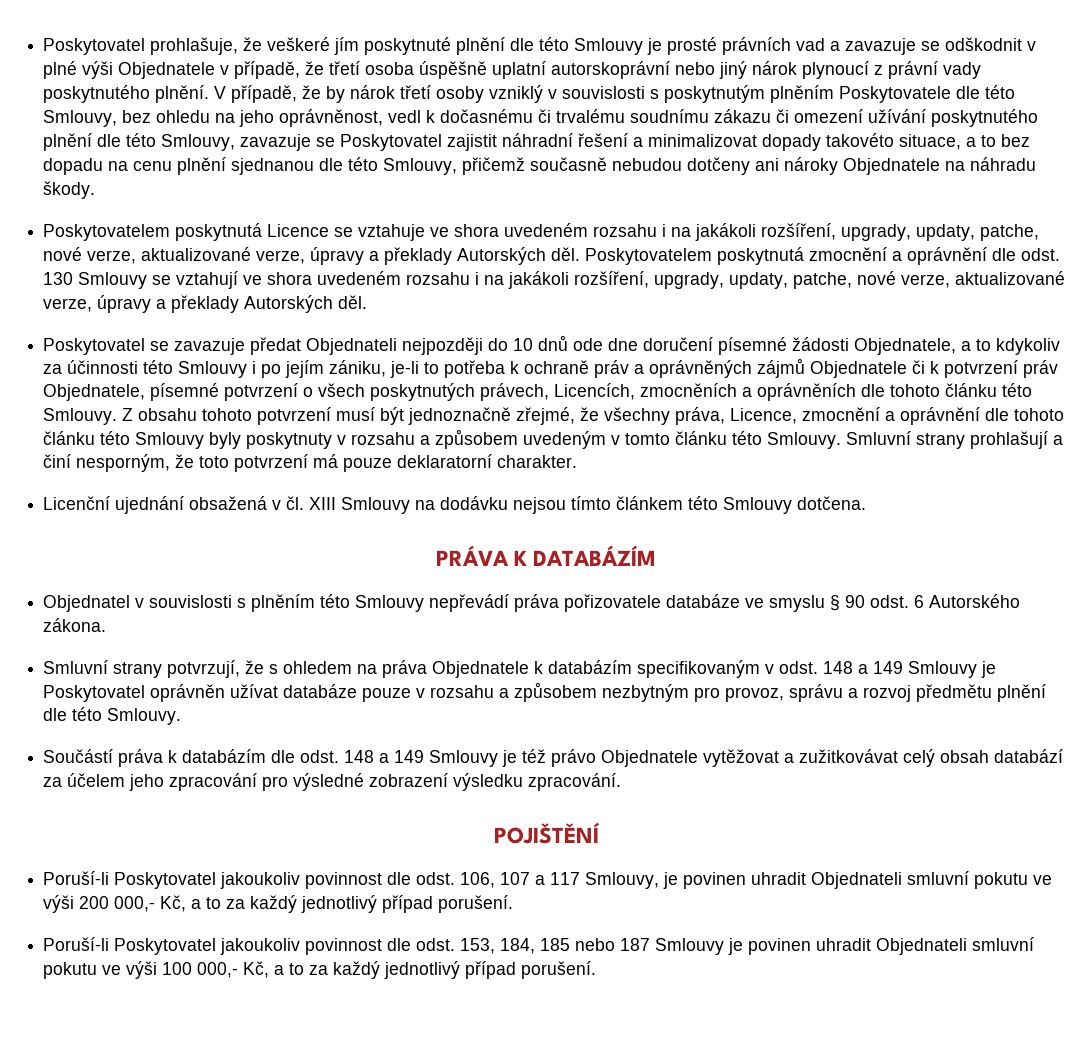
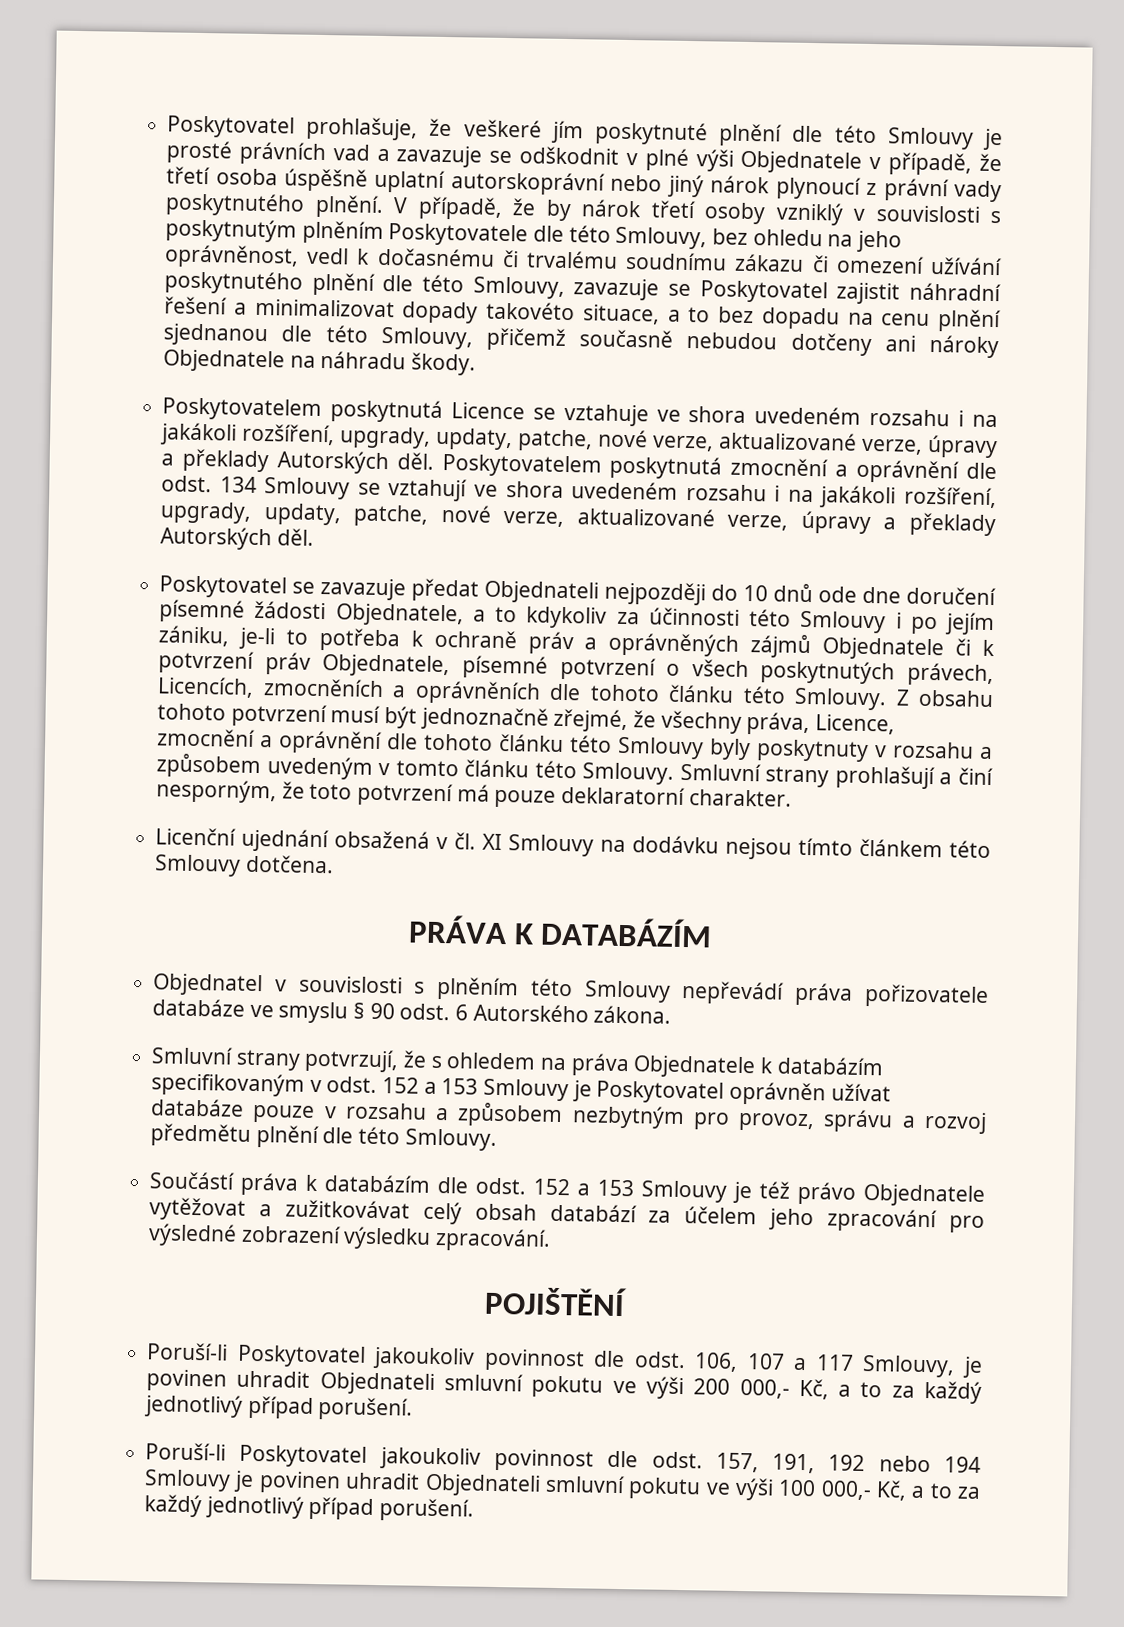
- Poskytovatelem poskytnutá zmocnění a oprávnění dle odst. 130 Smlouvy se vztahují ve shora uvedeném rozsahu i na jakákoli rozšíření, upgrady, updaty, patche, nové verze, aktualizované verze, úpravy a překlady Autorských děl.
+ Poskytovatelem poskytnutá zmocnění a oprávnění dle odst. 134 Smlouvy se vztahují ve shora uvedeném rozsahu i na jakákoli rozšíření, upgrady, updaty, patche, nové verze, aktualizované verze, úpravy a překlady Autorských děl.
- Licenční ujednání obsažená v čl. XIII Smlouvy na dodávku nejsou tímto článkem této Smlouvy dotčena.
+ Licenční ujednání obsažená v čl. XI Smlouvy na dodávku nejsou tímto článkem této Smlouvy dotčena.
- Smluvní strany potvrzují, že s ohledem na práva Objednatele k databázím specifikovaným v odst. 148 a 149 Smlouvy je Poskytovatel oprávněn užívat databáze pouze v rozsahu a způsobem nezbytným pro provoz, správu a rozvoj předmětu plnění dle této Smlouvy.
+ Smluvní strany potvrzují, že s ohledem na práva Objednatele k databázím specifikovaným v odst. 152 a 153 Smlouvy je Poskytovatel oprávněn užívat databáze pouze v rozsahu a způsobem nezbytným pro provoz, správu a rozvoj předmětu plnění dle této Smlouvy.
- Součástí práva k databázím dle odst. 148 a 149 Smlouvy je též právo Objednatele vytěžovat a zužitkovávat celý obsah databází za účelem jeho zpracování pro výsledné zobrazení výsledku zpracování.
+ Součástí práva k databázím dle odst. 152 a 153 Smlouvy je též právo Objednatele vytěžovat a zužitkovávat celý obsah databází za účelem jeho zpracování pro výsledné zobrazení výsledku zpracování.
- Poruší-li Poskytovatel jakoukoliv povinnost dle odst. 153, 184, 185 nebo 187 Smlouvy je povinen uhradit Objednateli smluvní pokutu ve výši 100 000,- Kč, a to za každý jednotlivý případ porušení.
+ Poruší-li Poskytovatel jakoukoliv povinnost dle odst. 157, 191, 192 nebo 194 Smlouvy je povinen uhradit Objednateli smluvní pokutu ve výši 100 000,- Kč, a to za každý jednotlivý případ porušení.

